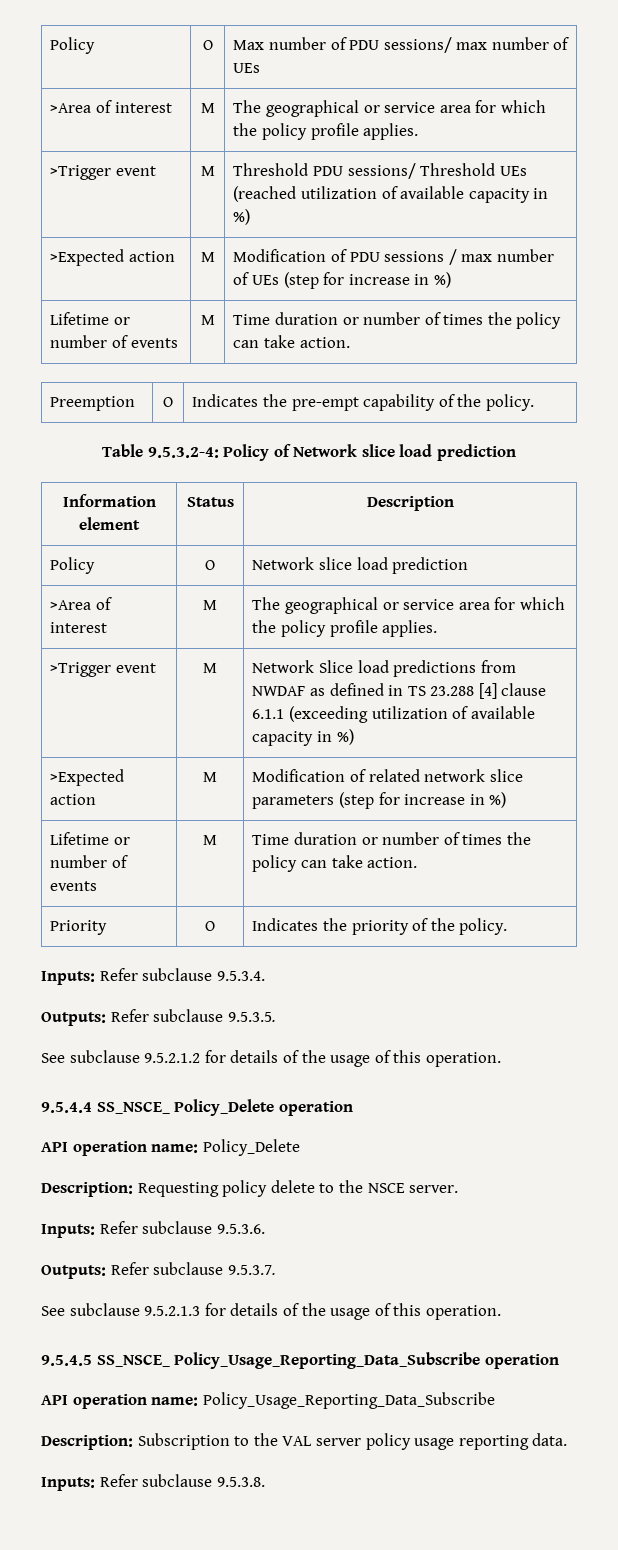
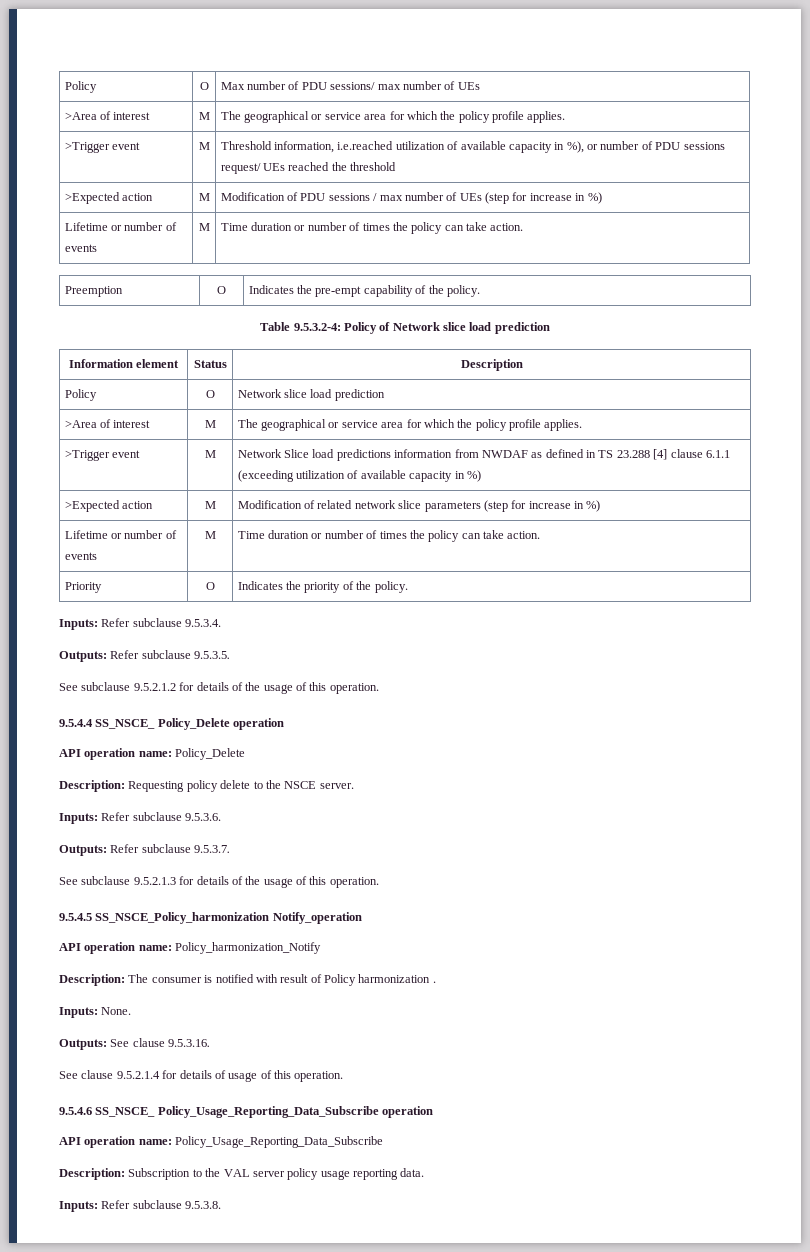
- >Trigger event | M | Threshold PDU sessions/ Threshold UEs (reached utilization of available capacity in %)
+ >Trigger event | M | Threshold information, i.e.reached utilization of available capacity in %), or number of PDU sessions request/ UEs reached the threshold
- >Trigger event | M | Network Slice load predictions from NWDAF as defined in TS 23.288 [4] clause 6.1.1 (exceeding utilization of available capacity in %)
+ >Trigger event | M | Network Slice load predictions information from NWDAF as defined in TS 23.288 [4] clause 6.1.1 (exceeding utilization of available capacity in %)
- 9.5.4.5 SS_NSCE_ Policy_Usage_Reporting_Data_Subscribe operation
+ 9.5.4.5 SS_NSCE_Policy_harmonization Notify_operation
+ API operation name: Policy_harmonization_Notify
+ Description: The consumer is notified with result of Policy harmonization .
+ Inputs: None.
+ Outputs: See clause 9.5.3.16.
+ See clause 9.5.2.1.4 for details of usage of this operation.
+ 9.5.4.6 SS_NSCE_ Policy_Usage_Reporting_Data_Subscribe operation

